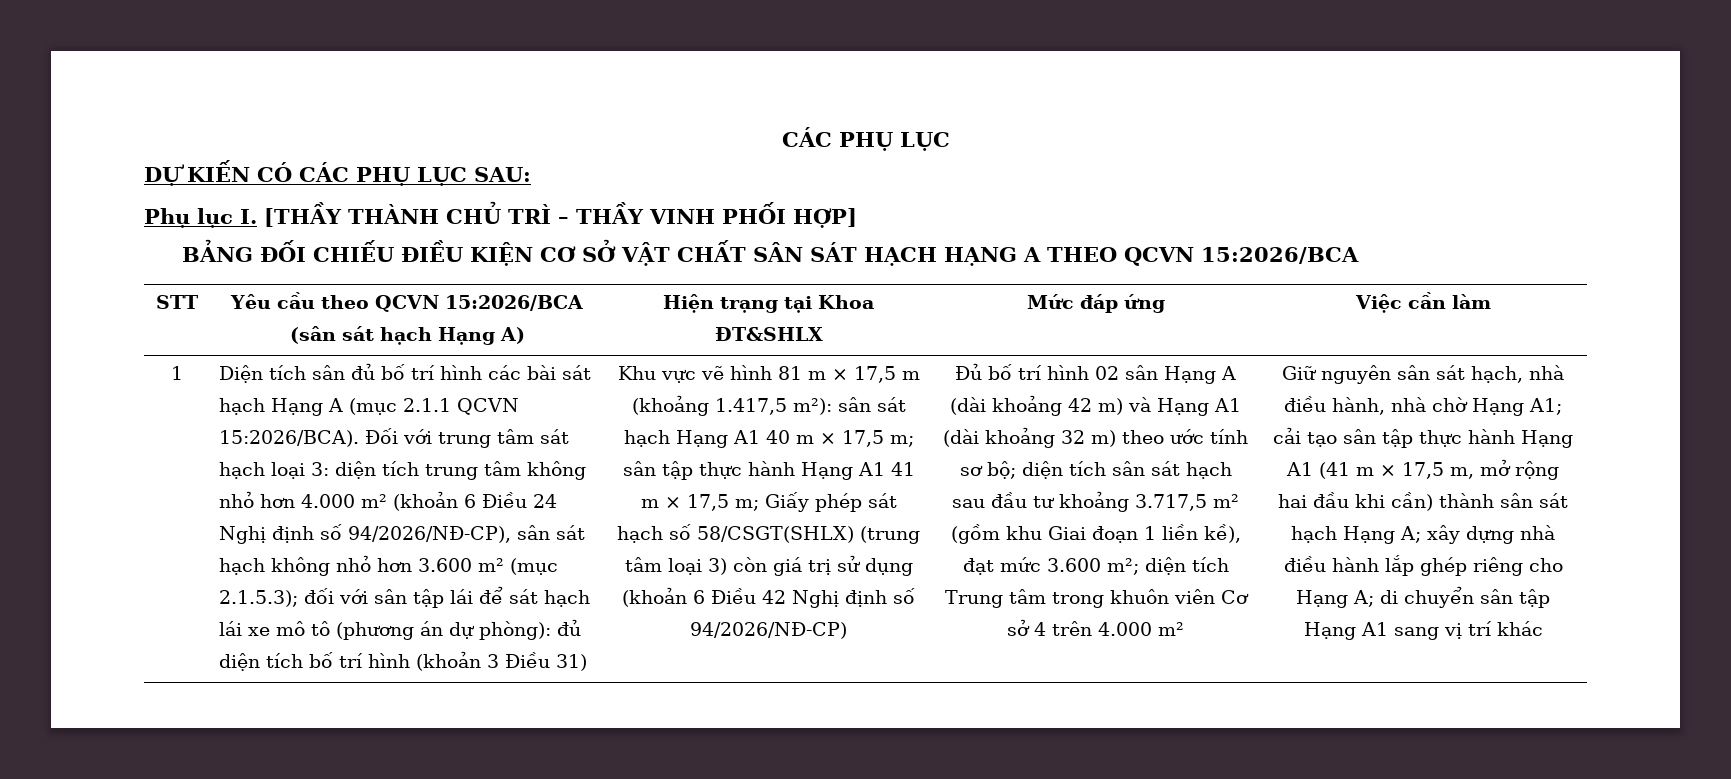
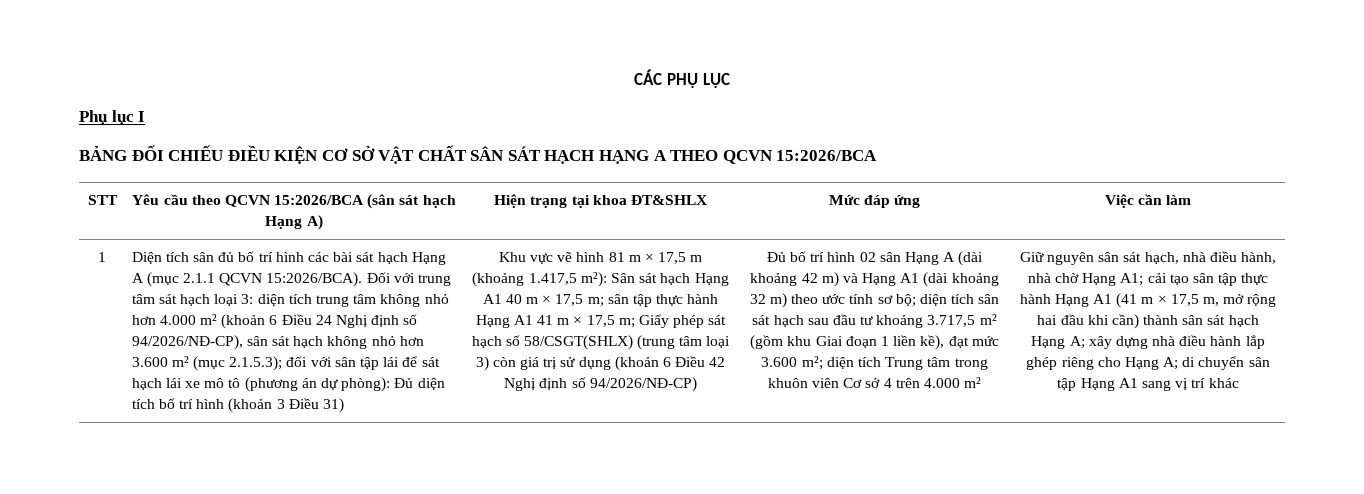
- DỰ KIẾN CÓ CÁC PHỤ LỤC SAU:
- Phụ lục I. [THẦY THÀNH CHỦ TRÌ – THẦY VINH PHỐI HỢP]
+ Phụ lục I
- STT | Yêu cầu theo QCVN 15:2026/BCA (sân sát hạch Hạng A) | Hiện trạng tại Khoa ĐT&SHLX | Mức đáp ứng | Việc cần làm
+ STT | Yêu cầu theo QCVN 15:2026/BCA (sân sát hạch Hạng A) | Hiện trạng tại khoa ĐT&SHLX | Mức đáp ứng | Việc cần làm
- Đối với trung tâm sát hạch loại 3: diện tích trung tâm không nhỏ hơn 4.000 m² (khoản 6 Điều 24 Nghị định số 94/2026/NĐ-CP), sân sát hạch không nhỏ hơn 3.600 m² (mục 2.1.5.3); đối với sân tập lái để sát hạch lái xe mô tô (phương án dự phòng): đủ diện tích bố trí hình (khoản 3 Điều 31)
+ Đối với trung tâm sát hạch loại 3: diện tích trung tâm không nhỏ hơn 4.000 m² (khoản 6 Điều 24 Nghị định số 94/2026/NĐ-CP), sân sát hạch không nhỏ hơn 3.600 m² (mục 2.1.5.3); đối với sân tập lái để sát hạch lái xe mô tô (phương án dự phòng): Đủ diện tích bố trí hình (khoản 3 Điều 31)
- Khu vực vẽ hình 81 m × 17,5 m (khoảng 1.417,5 m²): sân sát hạch Hạng A1 40 m × 17,5 m; sân tập thực hành Hạng A1 41 m × 17,5 m; Giấy phép sát hạch số 58/CSGT(SHLX) (trung tâm loại 3) còn giá trị sử dụng (khoản 6 Điều 42 Nghị định số 94/2026/NĐ-CP)
+ Khu vực vẽ hình 81 m × 17,5 m (khoảng 1.417,5 m²): Sân sát hạch Hạng A1 40 m × 17,5 m; sân tập thực hành Hạng A1 41 m × 17,5 m; Giấy phép sát hạch số 58/CSGT(SHLX) (trung tâm loại 3) còn giá trị sử dụng (khoản 6 Điều 42 Nghị định số 94/2026/NĐ-CP)

